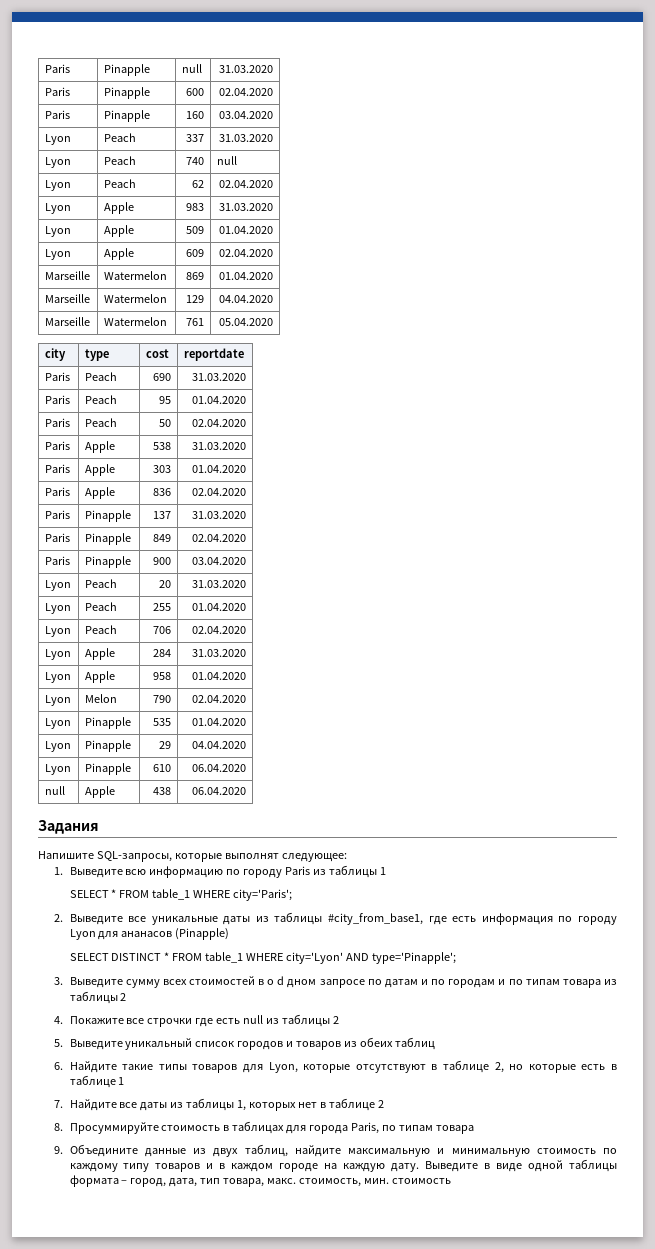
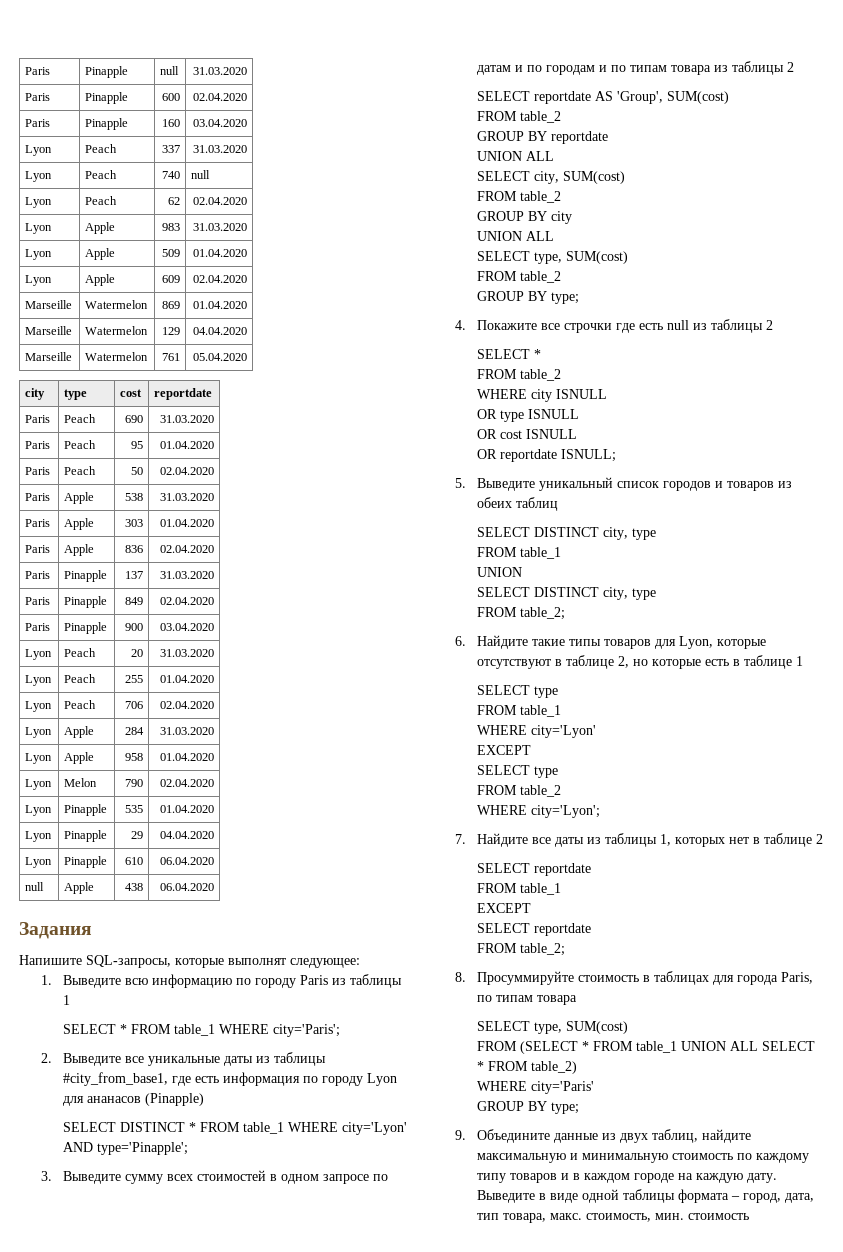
- 3. Выведите сумму всех стоимостей в о d дном запросе по датам и по городам и по типам товара из таблицы 2
+ 3. Выведите сумму всех стоимостей в одном запросе по датам и по городам и по типам товара из таблицы 2
+ SELECT reportdate AS 'Group', SUM(cost)
+ FROM table_2
+ GROUP BY reportdate
+ UNION ALL
+ SELECT city, SUM(cost)
+ FROM table_2
+ GROUP BY city
+ UNION ALL
+ SELECT type, SUM(cost)
+ FROM table_2
+ GROUP BY type;
  4. Покажите все строчки где есть null из таблицы 2
+ SELECT *
+ FROM table_2
+ WHERE city ISNULL
+ OR type ISNULL
+ OR cost ISNULL
+ OR reportdate ISNULL;
  5. Выведите уникальный список городов и товаров из обеих таблиц
+ SELECT DISTINCT city, type
+ FROM table_1
+ UNION
+ SELECT DISTINCT city, type
+ FROM table_2;
  6. Найдите такие типы товаров для Lyon, которые отсутствуют в таблице 2, но которые есть в таблице 1
+ SELECT type
+ FROM table_1
+ WHERE city='Lyon'
+ EXCEPT
+ SELECT type
+ FROM table_2
+ WHERE city='Lyon';
  7. Найдите все даты из таблицы 1, которых нет в таблице 2
+ SELECT reportdate
+ FROM table_1
+ EXCEPT
+ SELECT reportdate
+ FROM table_2;
  8. Просуммируйте стоимость в таблицах для города Paris, по типам товара
+ SELECT type, SUM(cost)
+ FROM (SELECT * FROM table_1 UNION ALL SELECT * FROM table_2)
+ WHERE city='Paris'
+ GROUP BY type;

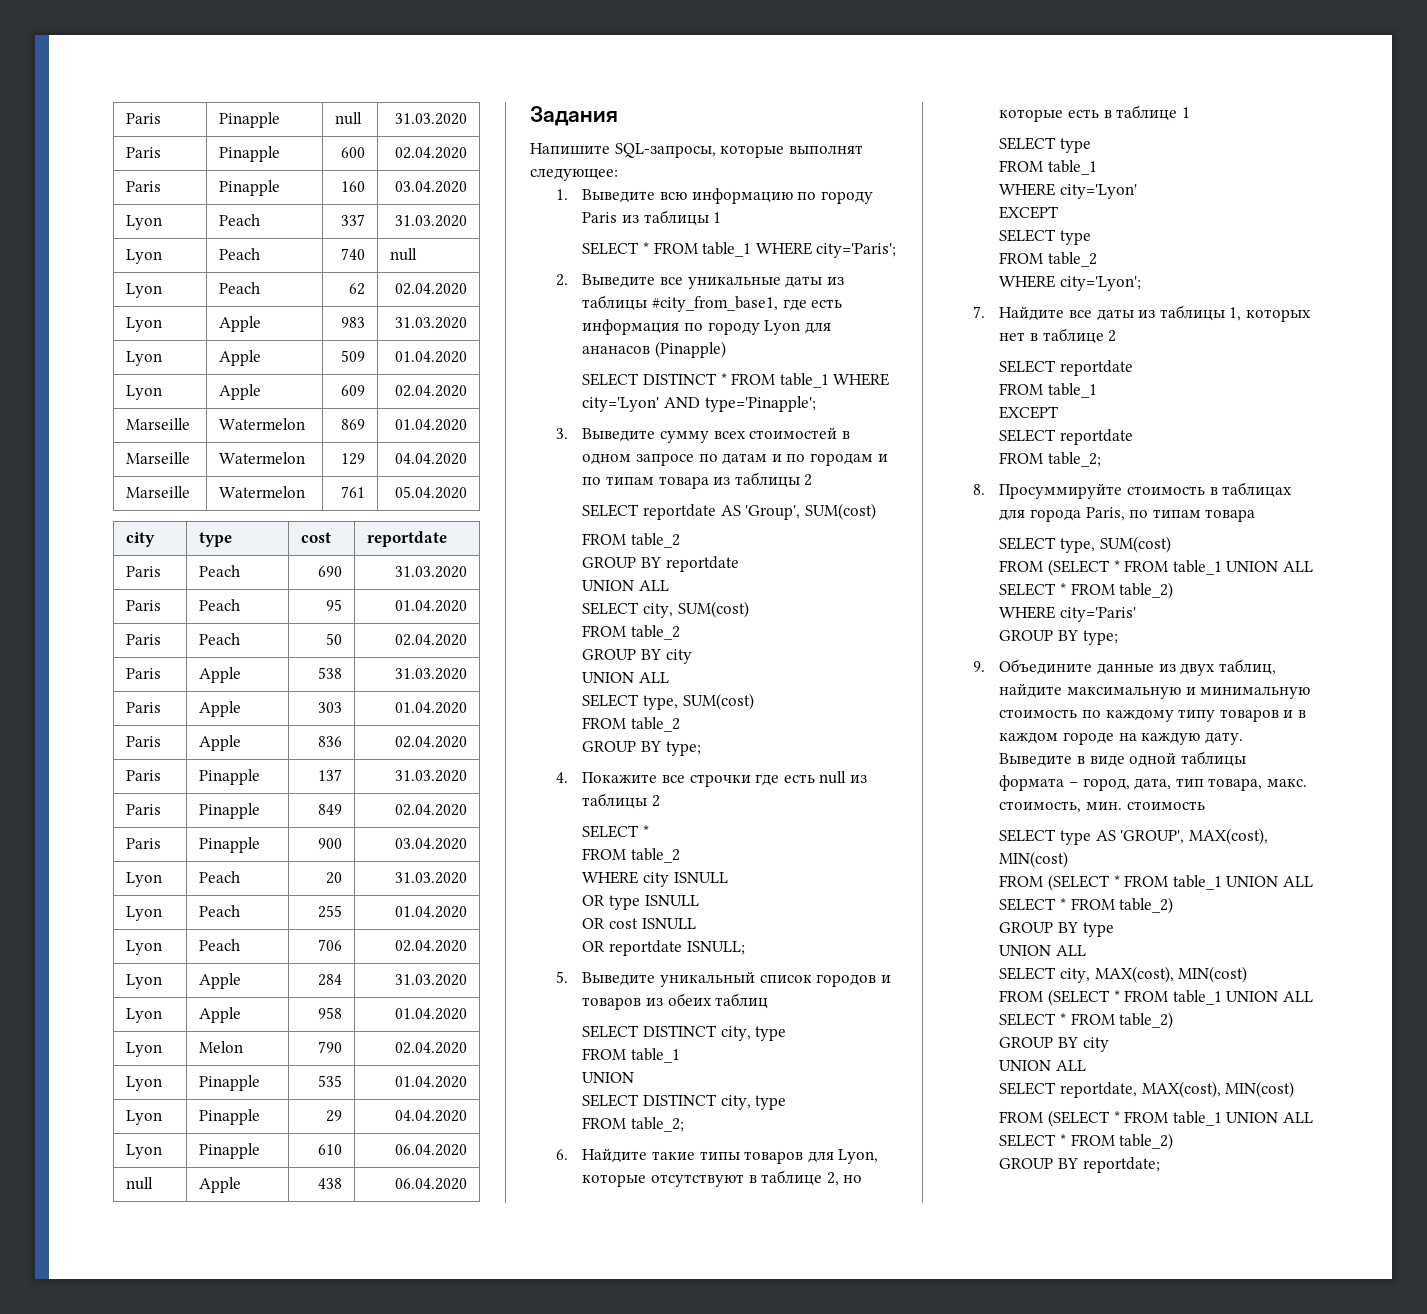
+ SELECT type AS 'GROUP', MAX(cost), MIN(cost)
+ FROM (SELECT * FROM table_1 UNION ALL SELECT * FROM table_2)
+ GROUP BY type
+ UNION ALL
+ SELECT city, MAX(cost), MIN(cost)
+ FROM (SELECT * FROM table_1 UNION ALL SELECT * FROM table_2)
+ GROUP BY city
+ UNION ALL
+ SELECT reportdate, MAX(cost), MIN(cost)
+ FROM (SELECT * FROM table_1 UNION ALL SELECT * FROM table_2)
+ GROUP BY reportdate;

